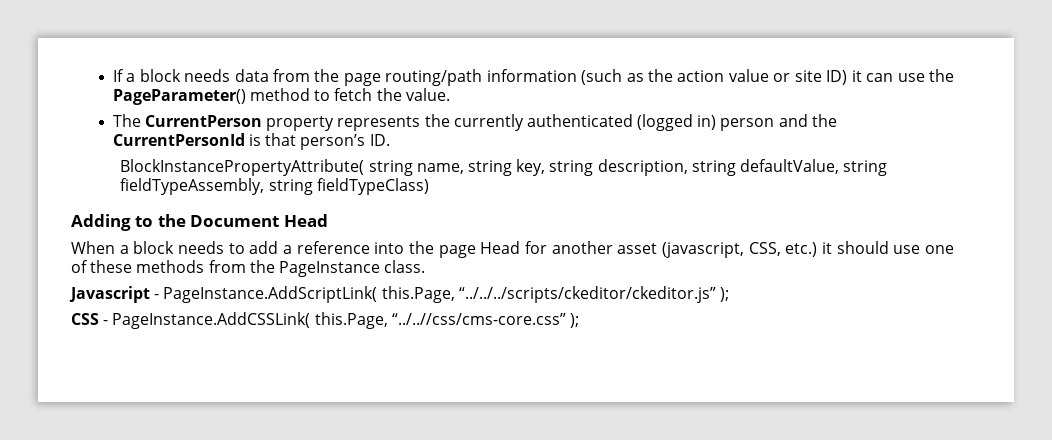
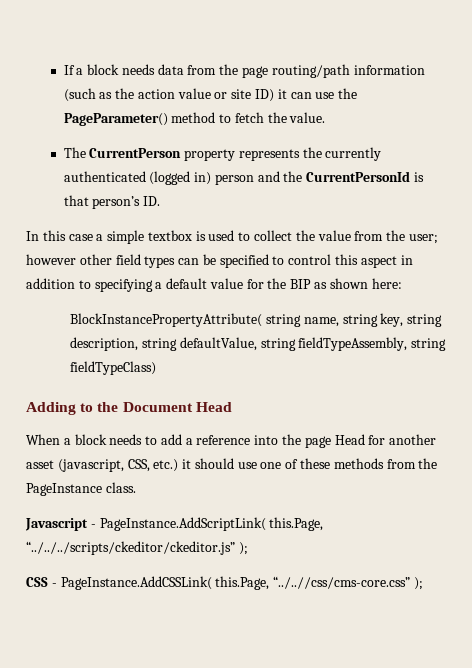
+ In this case a simple textbox is used to collect the value from the user; however other field types can be specified to control this aspect in addition to specifying a default value for the BIP as shown here:

